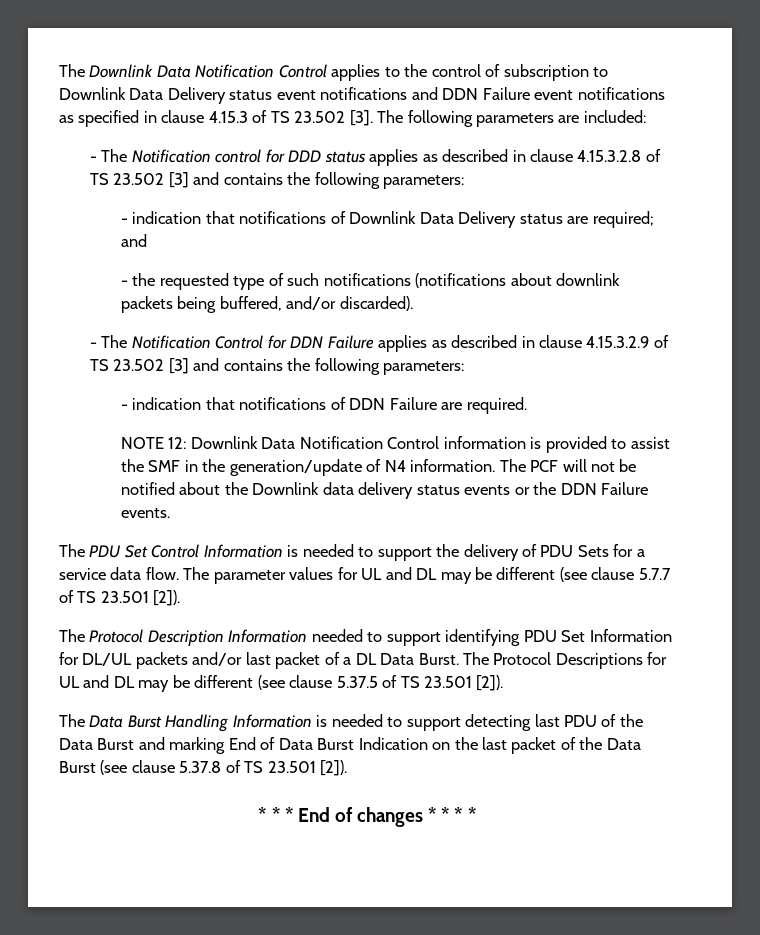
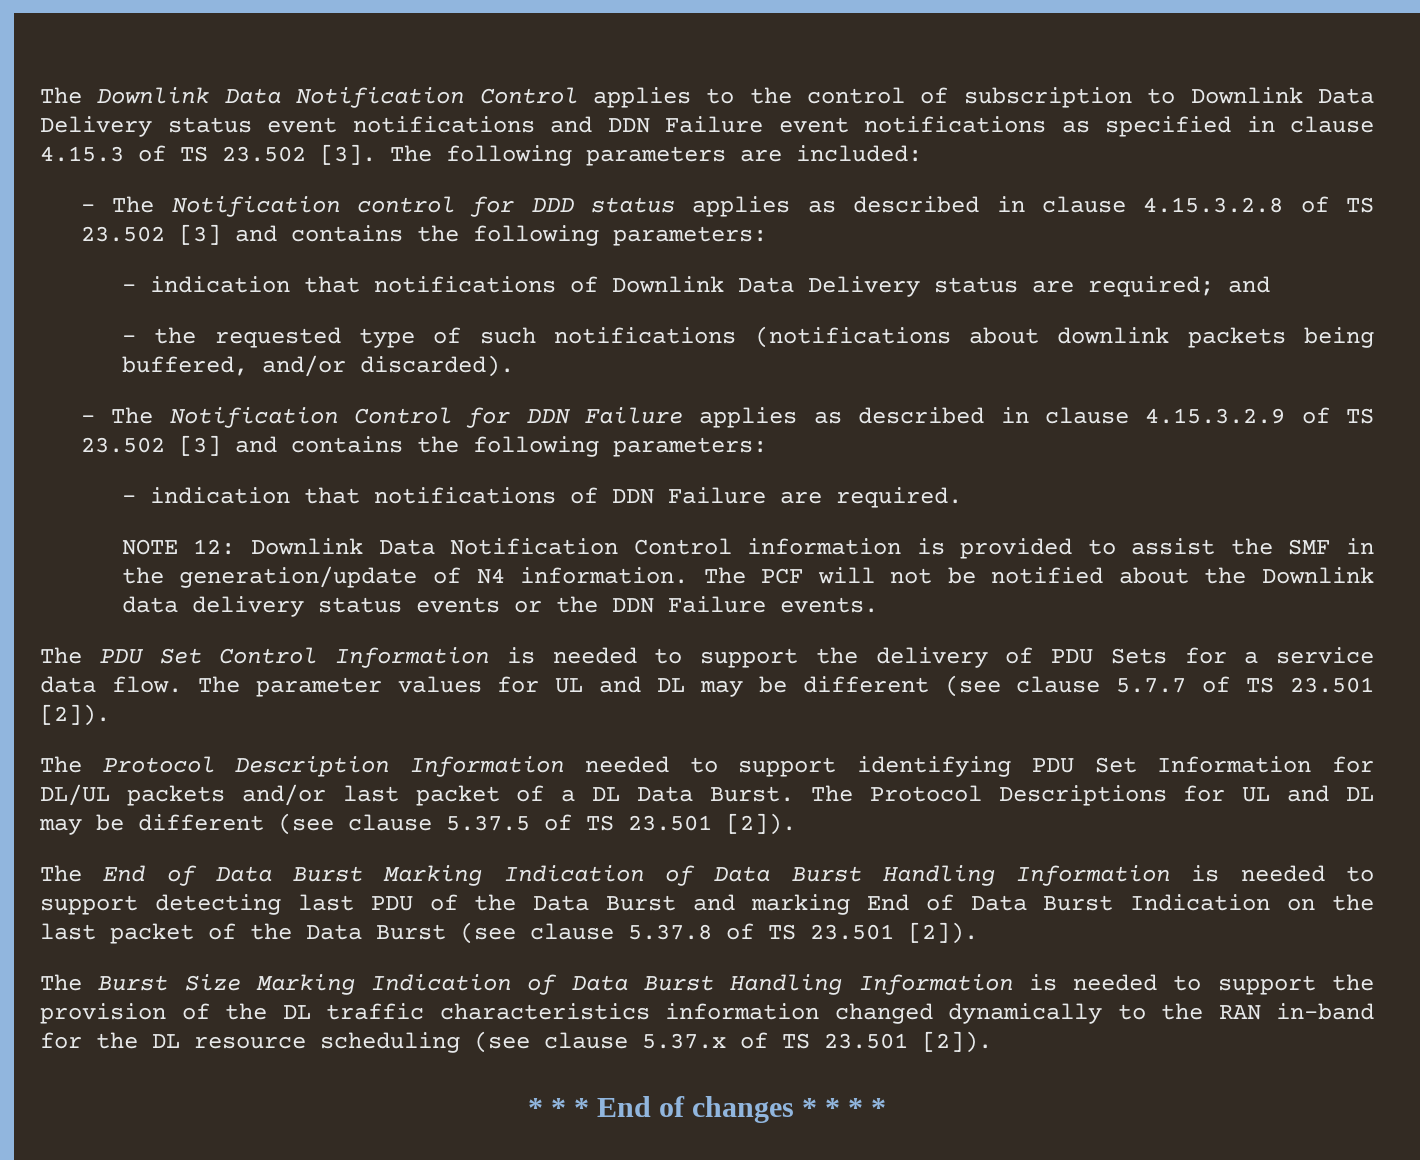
- The Data Burst Handling Information is needed to support detecting last PDU of the Data Burst and marking End of Data Burst Indication on the last packet of the Data Burst (see clause 5.37.8 of TS 23.501 [2]).
+ The End of Data Burst Marking Indication of Data Burst Handling Information is needed to support detecting last PDU of the Data Burst and marking End of Data Burst Indication on the last packet of the Data Burst (see clause 5.37.8 of TS 23.501 [2]).
+ The Burst Size Marking Indication of Data Burst Handling Information is needed to support the provision of the DL traffic characteristics information changed dynamically to the RAN in-band for the DL resource scheduling (see clause 5.37.x of TS 23.501 [2]).

